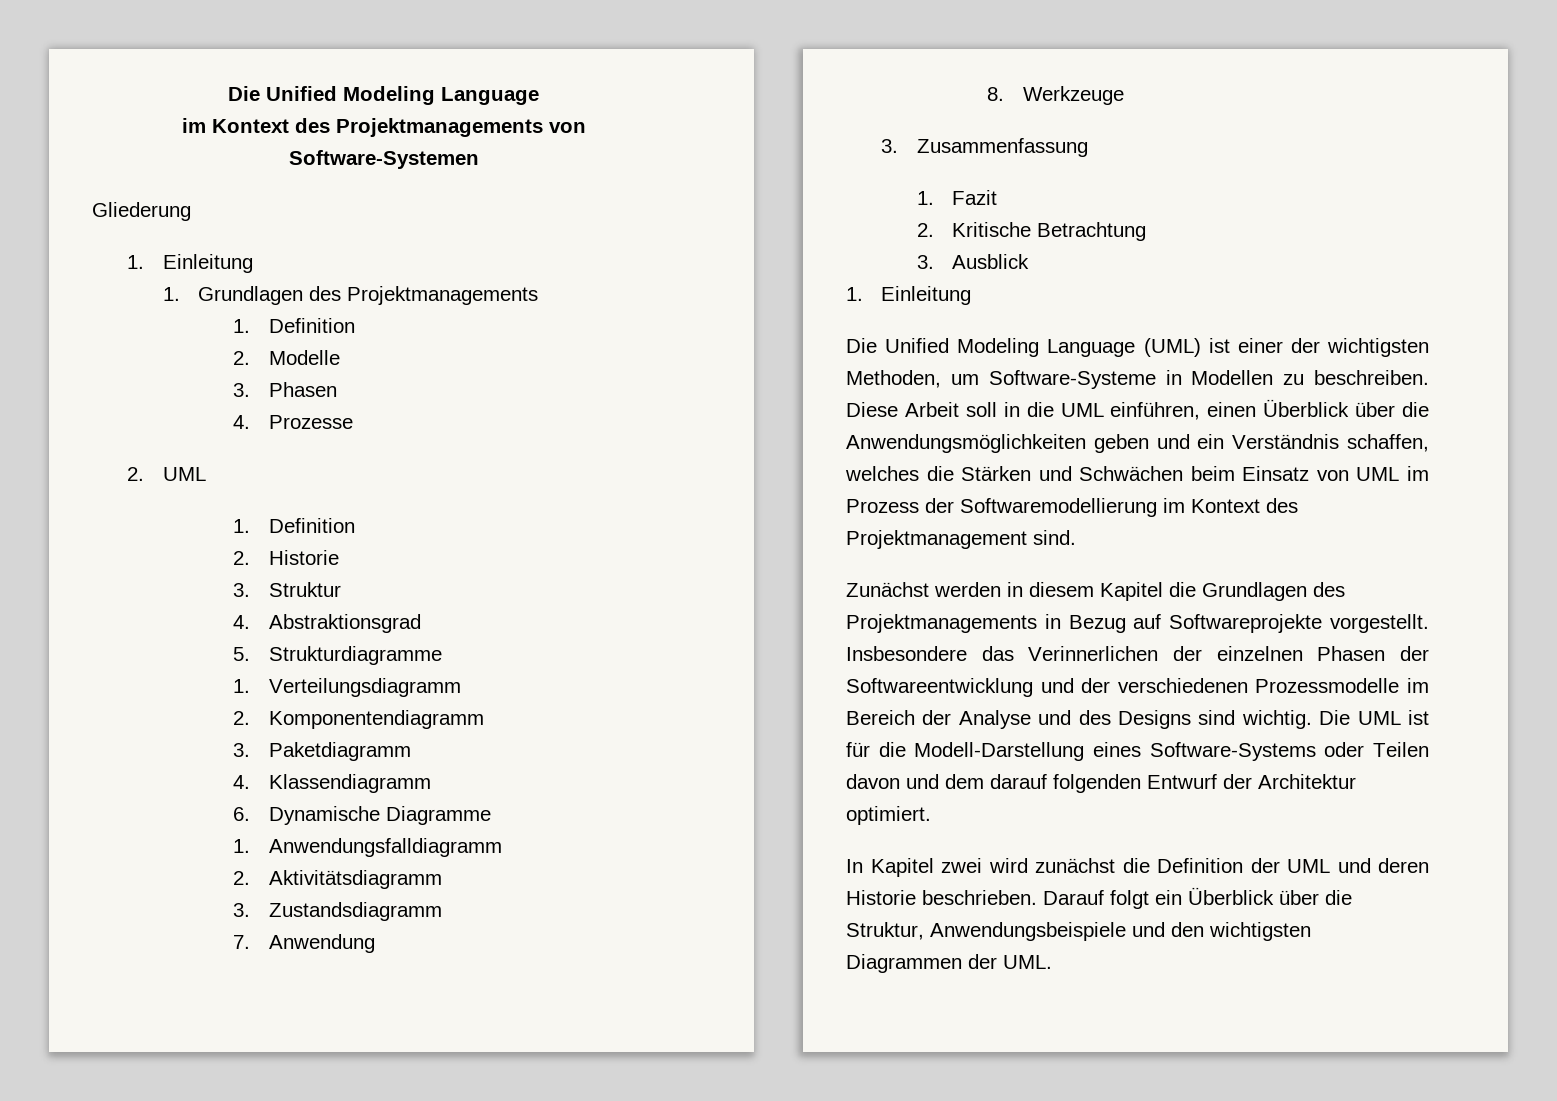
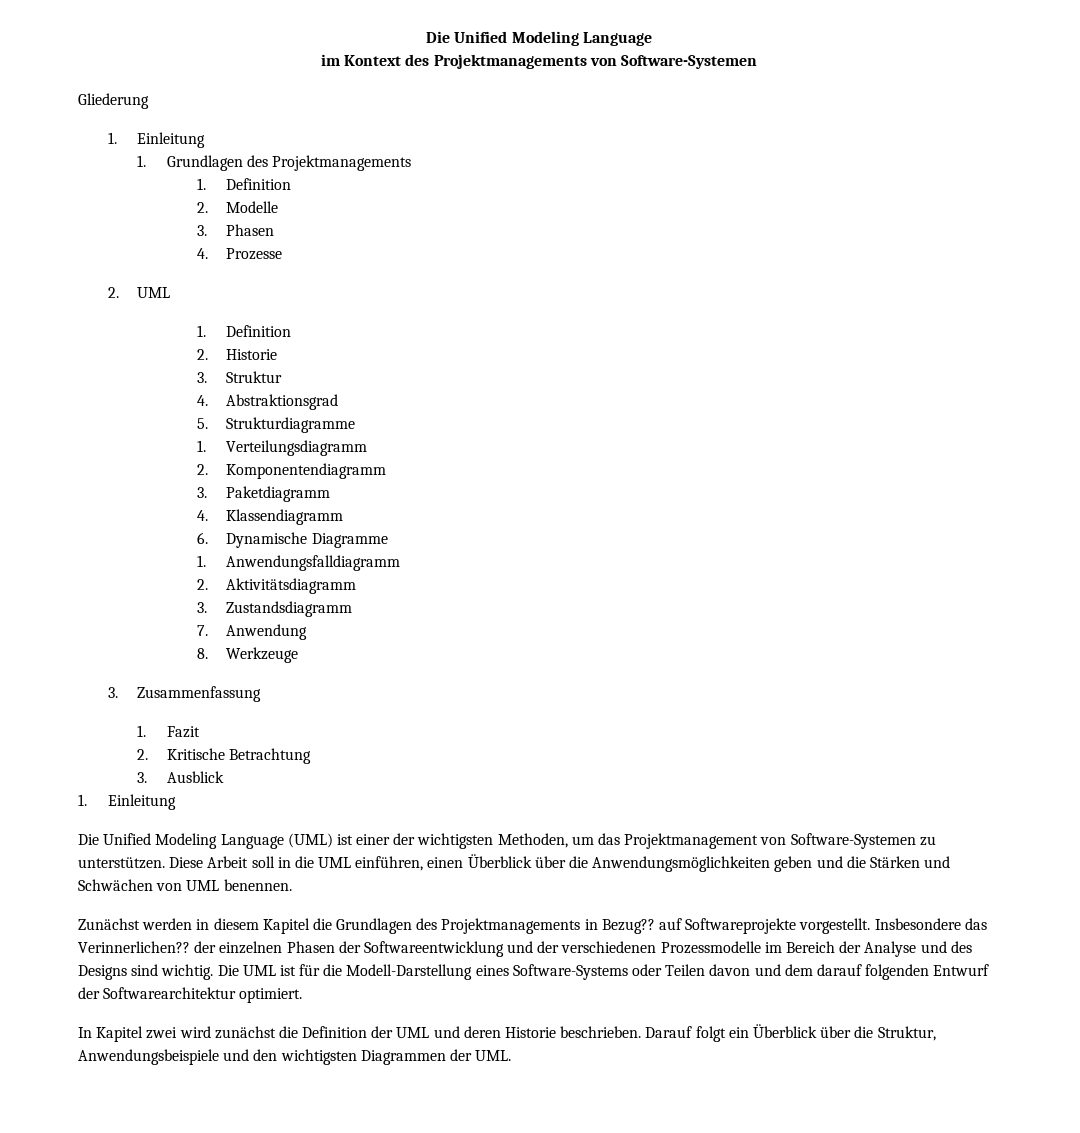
- Die Unified Modeling Language (UML) ist einer der wichtigsten Methoden, um Software-Systeme in Modellen zu beschreiben.
+ Die Unified Modeling Language (UML) ist einer der wichtigsten Methoden, um das Projektmanagement von Software-Systemen zu unterstützen.
- Diese Arbeit soll in die UML einführen, einen Überblick über die Anwendungsmöglichkeiten geben und ein Verständnis schaffen, welches die Stärken und Schwächen beim Einsatz von UML im Prozess der Softwaremodellierung im Kontext des Projektmanagement sind.
+ Diese Arbeit soll in die UML einführen, einen Überblick über die Anwendungsmöglichkeiten geben und die Stärken und Schwächen von UML benennen.
- Zunächst werden in diesem Kapitel die Grundlagen des Projektmanagements in Bezug auf Softwareprojekte vorgestellt.
+ Zunächst werden in diesem Kapitel die Grundlagen des Projektmanagements in Bezug?? auf Softwareprojekte vorgestellt.
- Insbesondere das Verinnerlichen der einzelnen Phasen der Softwareentwicklung und der verschiedenen Prozessmodelle im Bereich der Analyse und des Designs sind wichtig.
+ Insbesondere das Verinnerlichen?? der einzelnen Phasen der Softwareentwicklung und der verschiedenen Prozessmodelle im Bereich der Analyse und des Designs sind wichtig.
- Die UML ist für die Modell-Darstellung eines Software-Systems oder Teilen davon und dem darauf folgenden Entwurf der Architektur optimiert.
+ Die UML ist für die Modell-Darstellung eines Software-Systems oder Teilen davon und dem darauf folgenden Entwurf der Softwarearchitektur optimiert.

